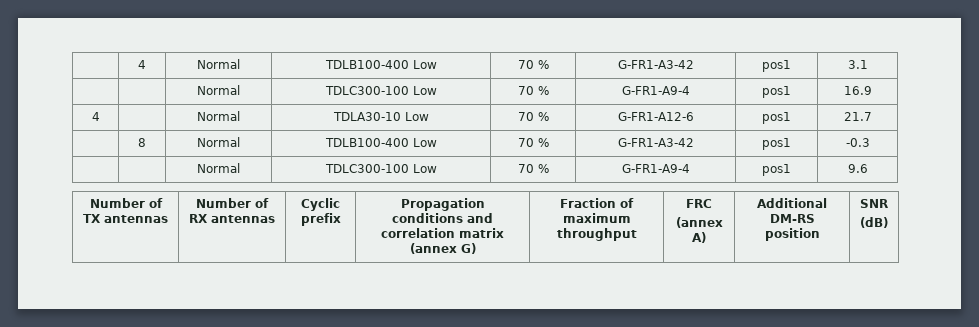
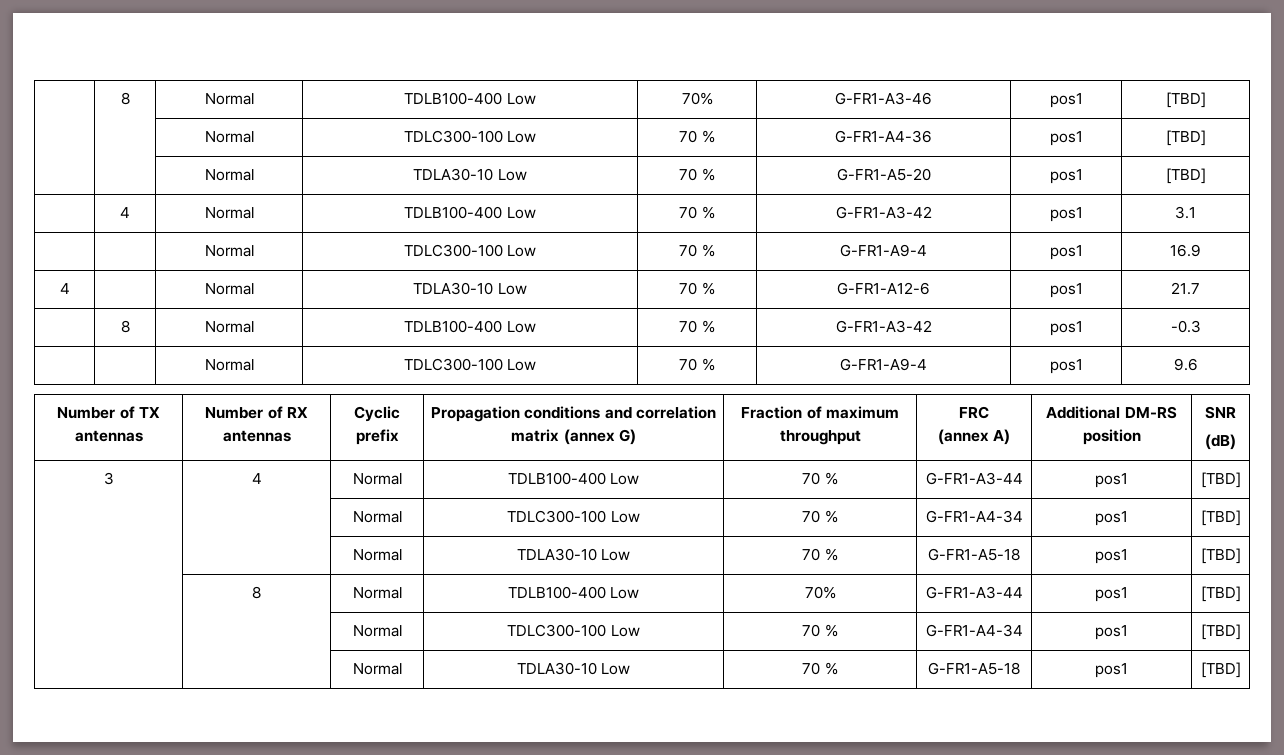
+ | 8 | Normal | TDLB100-400 Low | 70% | G-FR1-A3-46 | pos1 | [TBD]
+ | | Normal | TDLC300-100 Low | 70 % | G-FR1-A4-36 | pos1 | [TBD]
+ | | Normal | TDLA30-10 Low | 70 % | G-FR1-A5-20 | pos1 | [TBD]
+ 3 | 4 | Normal | TDLB100-400 Low | 70 % | G-FR1-A3-44 | pos1 | [TBD]
+ | | Normal | TDLC300-100 Low | 70 % | G-FR1-A4-34 | pos1 | [TBD]
+ | | Normal | TDLA30-10 Low | 70 % | G-FR1-A5-18 | pos1 | [TBD]
+ | 8 | Normal | TDLB100-400 Low | 70% | G-FR1-A3-44 | pos1 | [TBD]
+ | | Normal | TDLC300-100 Low | 70 % | G-FR1-A4-34 | pos1 | [TBD]
+ | | Normal | TDLA30-10 Low | 70 % | G-FR1-A5-18 | pos1 | [TBD]

